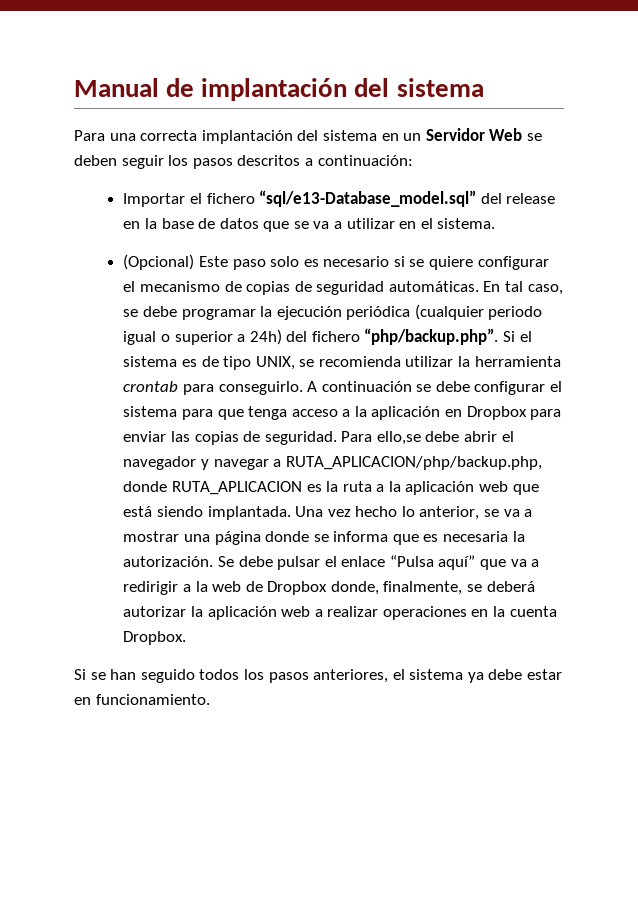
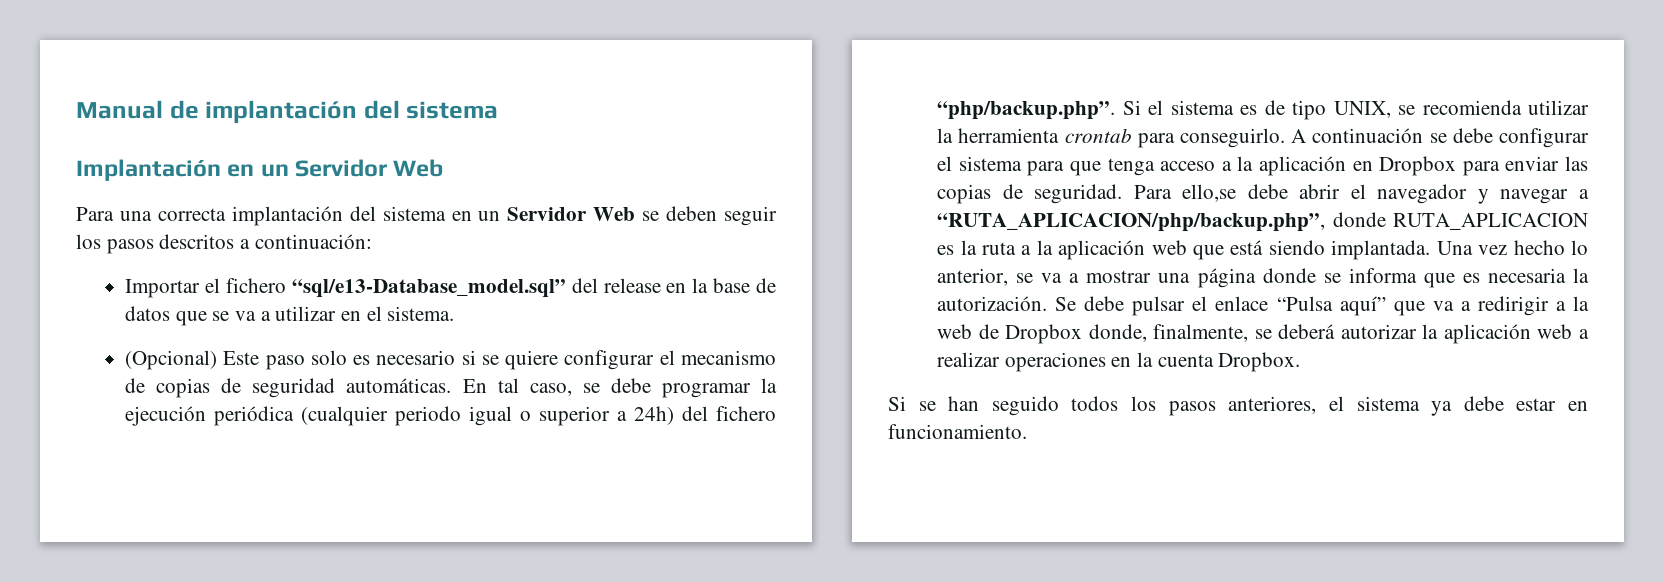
+ Implantación en un Servidor Web
- Para ello,se debe abrir el navegador y navegar a RUTA_APLICACION/php/backup.php, donde RUTA_APLICACION es la ruta a la aplicación web que está siendo implantada.
+ Para ello,se debe abrir el navegador y navegar a “RUTA_APLICACION/php/backup.php”, donde RUTA_APLICACION es la ruta a la aplicación web que está siendo implantada.

